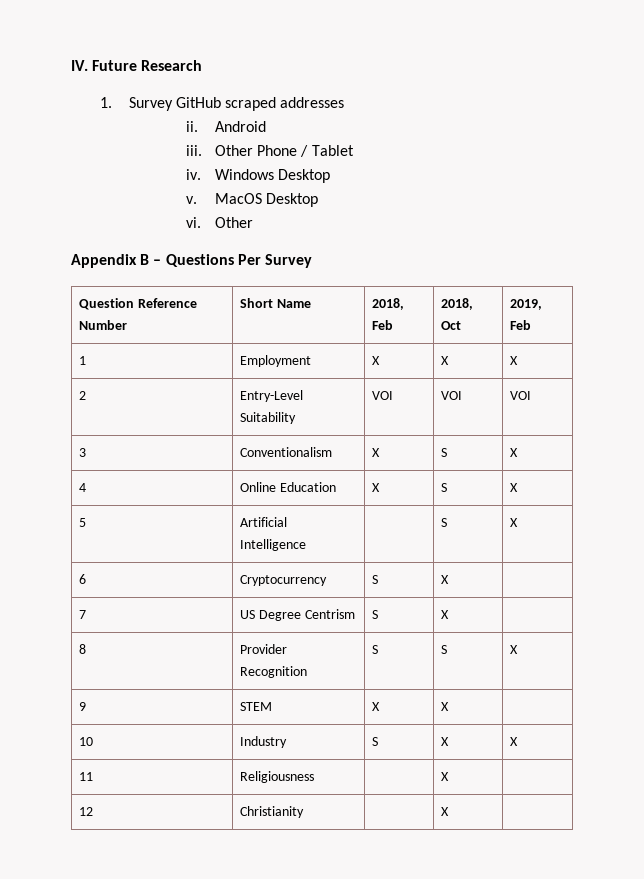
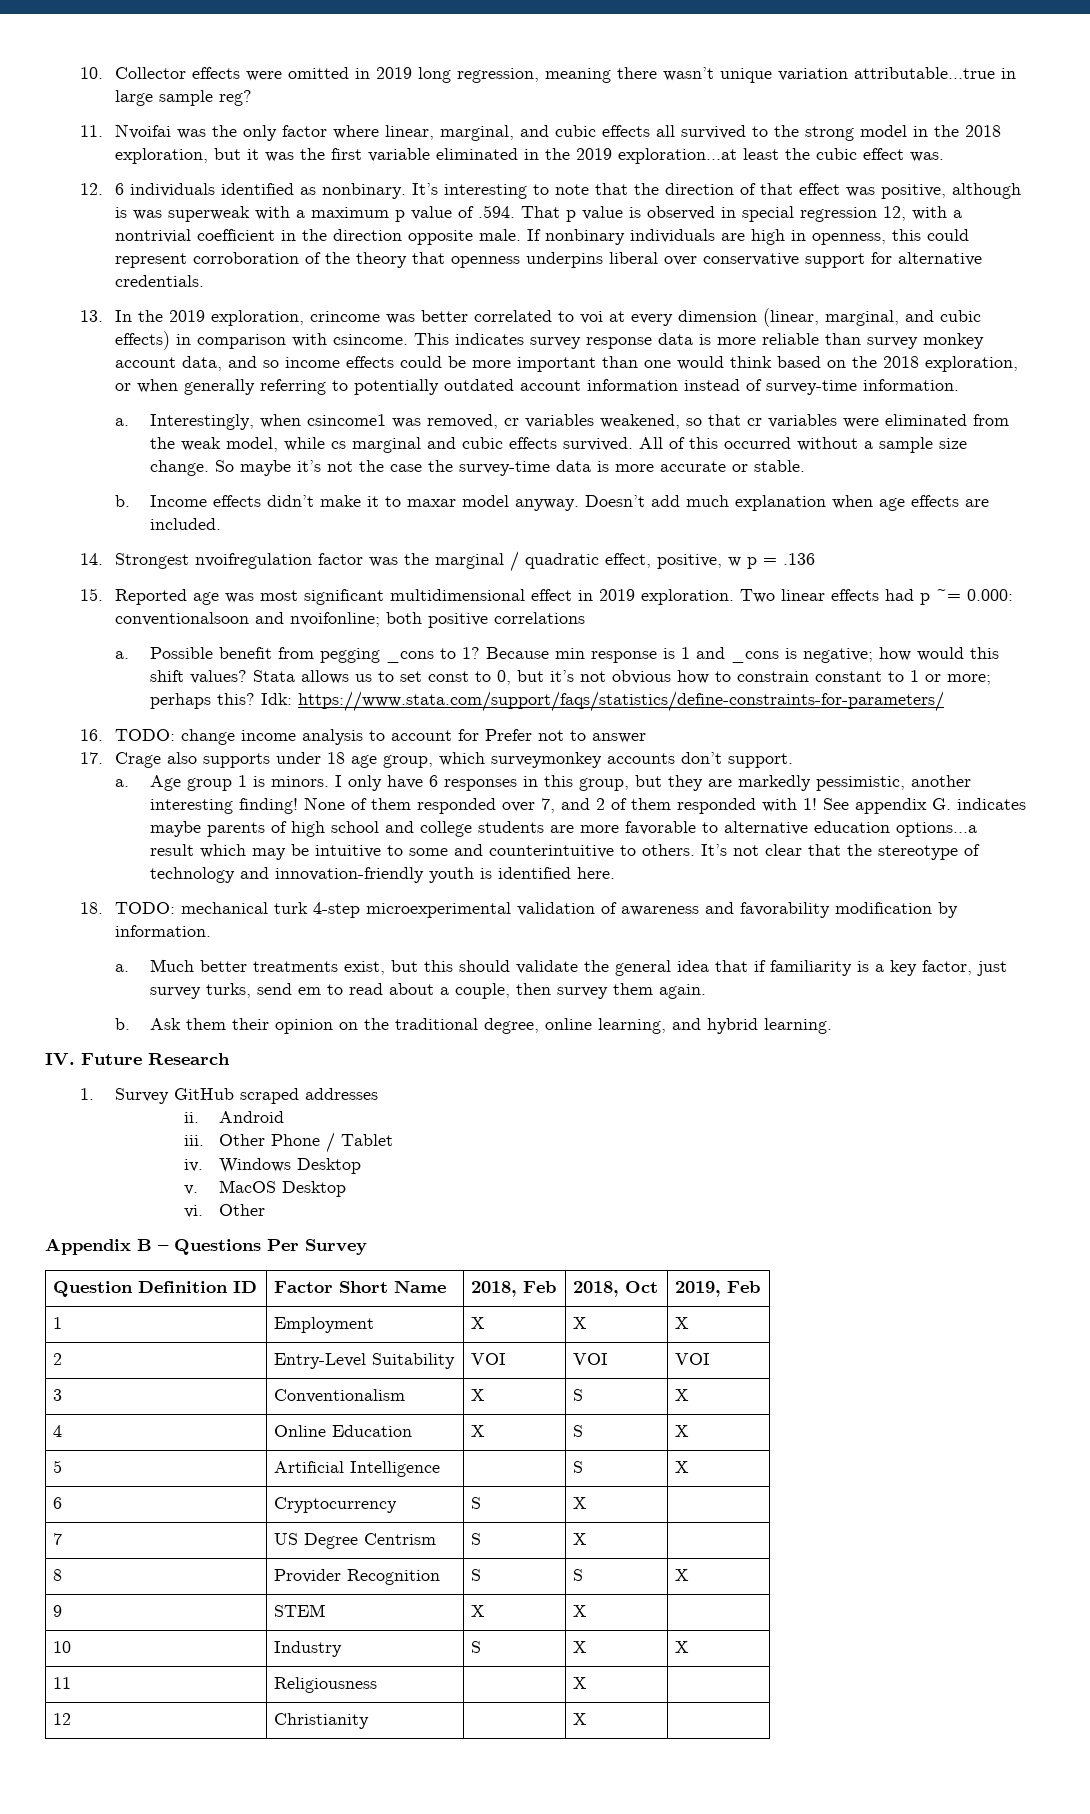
+ 10. Collector effects were omitted in 2019 long regression, meaning there wasn’t unique variation attributable…true in large sample reg?
+ 11. Nvoifai was the only factor where linear, marginal, and cubic effects all survived to the strong model in the 2018 exploration, but it was the first variable eliminated in the 2019 exploration…at least the cubic effect was.
+ 12. 6 individuals identified as nonbinary. It’s interesting to note that the direction of that effect was positive, although is was superweak with a maximum p value of .594. That p value is observed in special regression 12, with a nontrivial coefficient in the direction opposite male. If nonbinary individuals are high in openness, this could represent corroboration of the theory that openness underpins liberal over conservative support for alternative credentials.
+ 13. In the 2019 exploration, crincome was better correlated to voi at every dimension (linear, marginal, and cubic effects) in comparison with csincome. This indicates survey response data is more reliable than survey monkey account data, and so income effects could be more important than one would think based on the 2018 exploration, or when generally referring to potentially outdated account information instead of survey-time information.
+ a. Interestingly, when csincome1 was removed, cr variables weakened, so that cr variables were eliminated from the weak model, while cs marginal and cubic effects survived. All of this occurred without a sample size change. So maybe it’s not the case the survey-time data is more accurate or stable.
+ b. Income effects didn’t make it to maxar model anyway. Doesn’t add much explanation when age effects are included.
+ 14. Strongest nvoifregulation factor was the marginal / quadratic effect, positive, w p = .136
+ 15. Reported age was most significant multidimensional effect in 2019 exploration. Two linear effects had p ~= 0.000: conventionalsoon and nvoifonline; both positive correlations
+ a. Possible benefit from pegging _cons to 1? Because min response is 1 and _cons is negative; how would this shift values? Stata allows us to set const to 0, but it’s not obvious how to constrain constant to 1 or more; perhaps this? Idk: https://www.stata.com/support/faqs/statistics/define-constraints-for-parameters/
+ 16. TODO: change income analysis to account for Prefer not to answer
+ 17. Crage also supports under 18 age group, which surveymonkey accounts don’t support.
+ a. Age group 1 is minors. I only have 6 responses in this group, but they are markedly pessimistic, another interesting finding! None of them responded over 7, and 2 of them responded with 1! See appendix G. indicates maybe parents of high school and college students are more favorable to alternative education options…a result which may be intuitive to some and counterintuitive to others. It’s not clear that the stereotype of technology and innovation-friendly youth is identified here.
+ 18. TODO: mechanical turk 4-step microexperimental validation of awareness and favorability modification by information.
+ a. Much better treatments exist, but this should validate the general idea that if familiarity is a key factor, just survey turks, send em to read about a couple, then survey them again.
+ b. Ask them their opinion on the traditional degree, online learning, and hybrid learning.
- Question Reference Number | Short Name | 2018, Feb | 2018, Oct | 2019, Feb
+ Question Definition ID | Factor Short Name | 2018, Feb | 2018, Oct | 2019, Feb

